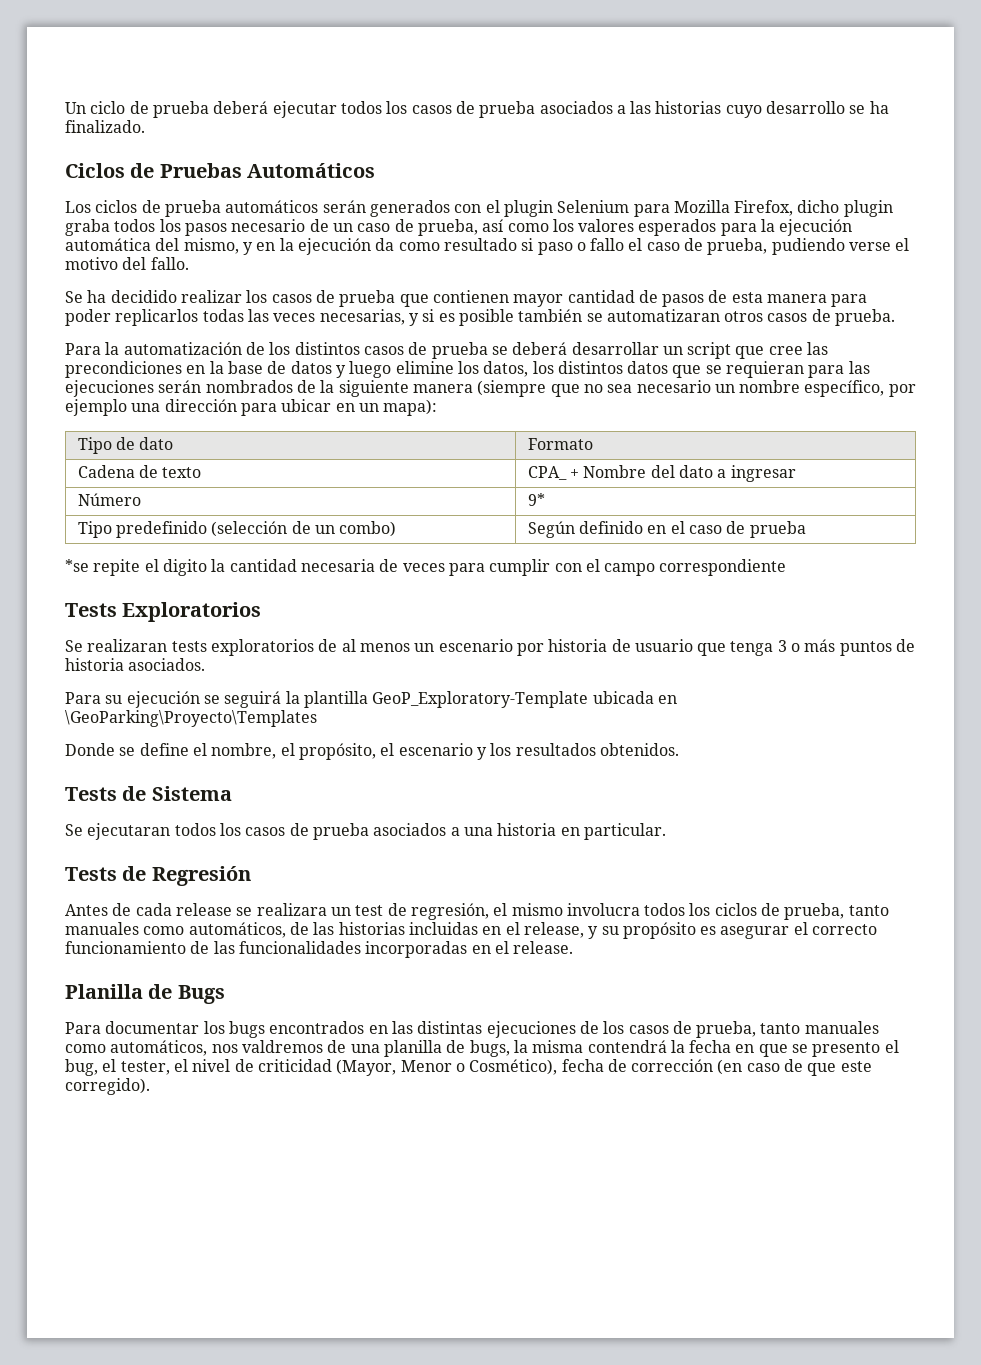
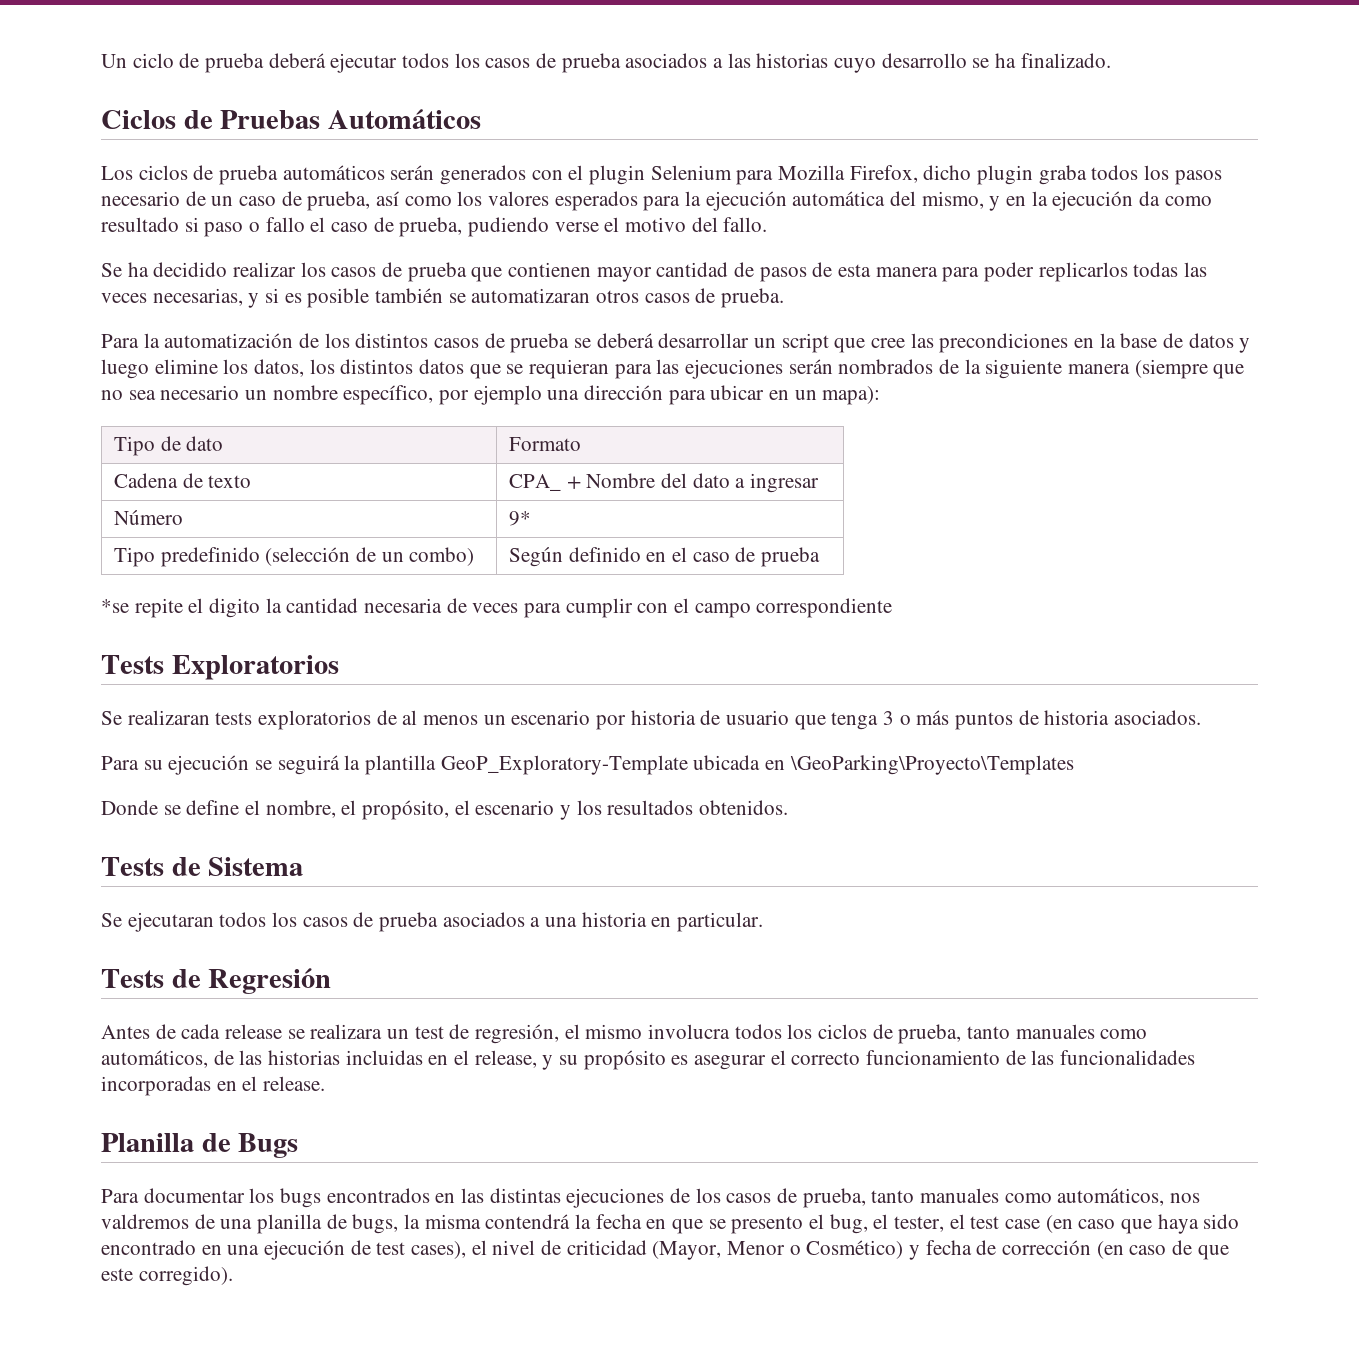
- Para documentar los bugs encontrados en las distintas ejecuciones de los casos de prueba, tanto manuales como automáticos, nos valdremos de una planilla de bugs, la misma contendrá la fecha en que se presento el bug, el tester, el nivel de criticidad (Mayor, Menor o Cosmético), fecha de corrección (en caso de que este corregido).
+ Para documentar los bugs encontrados en las distintas ejecuciones de los casos de prueba, tanto manuales como automáticos, nos valdremos de una planilla de bugs, la misma contendrá la fecha en que se presento el bug, el tester, el test case (en caso que haya sido encontrado en una ejecución de test cases), el nivel de criticidad (Mayor, Menor o Cosmético) y fecha de corrección (en caso de que este corregido).

